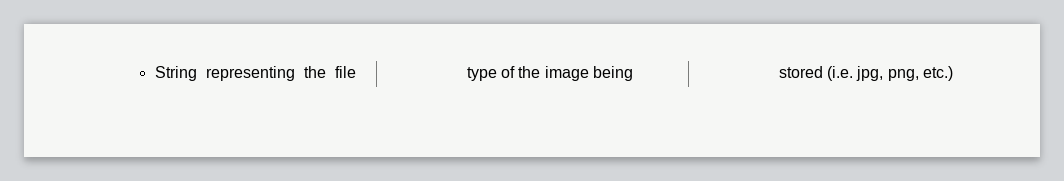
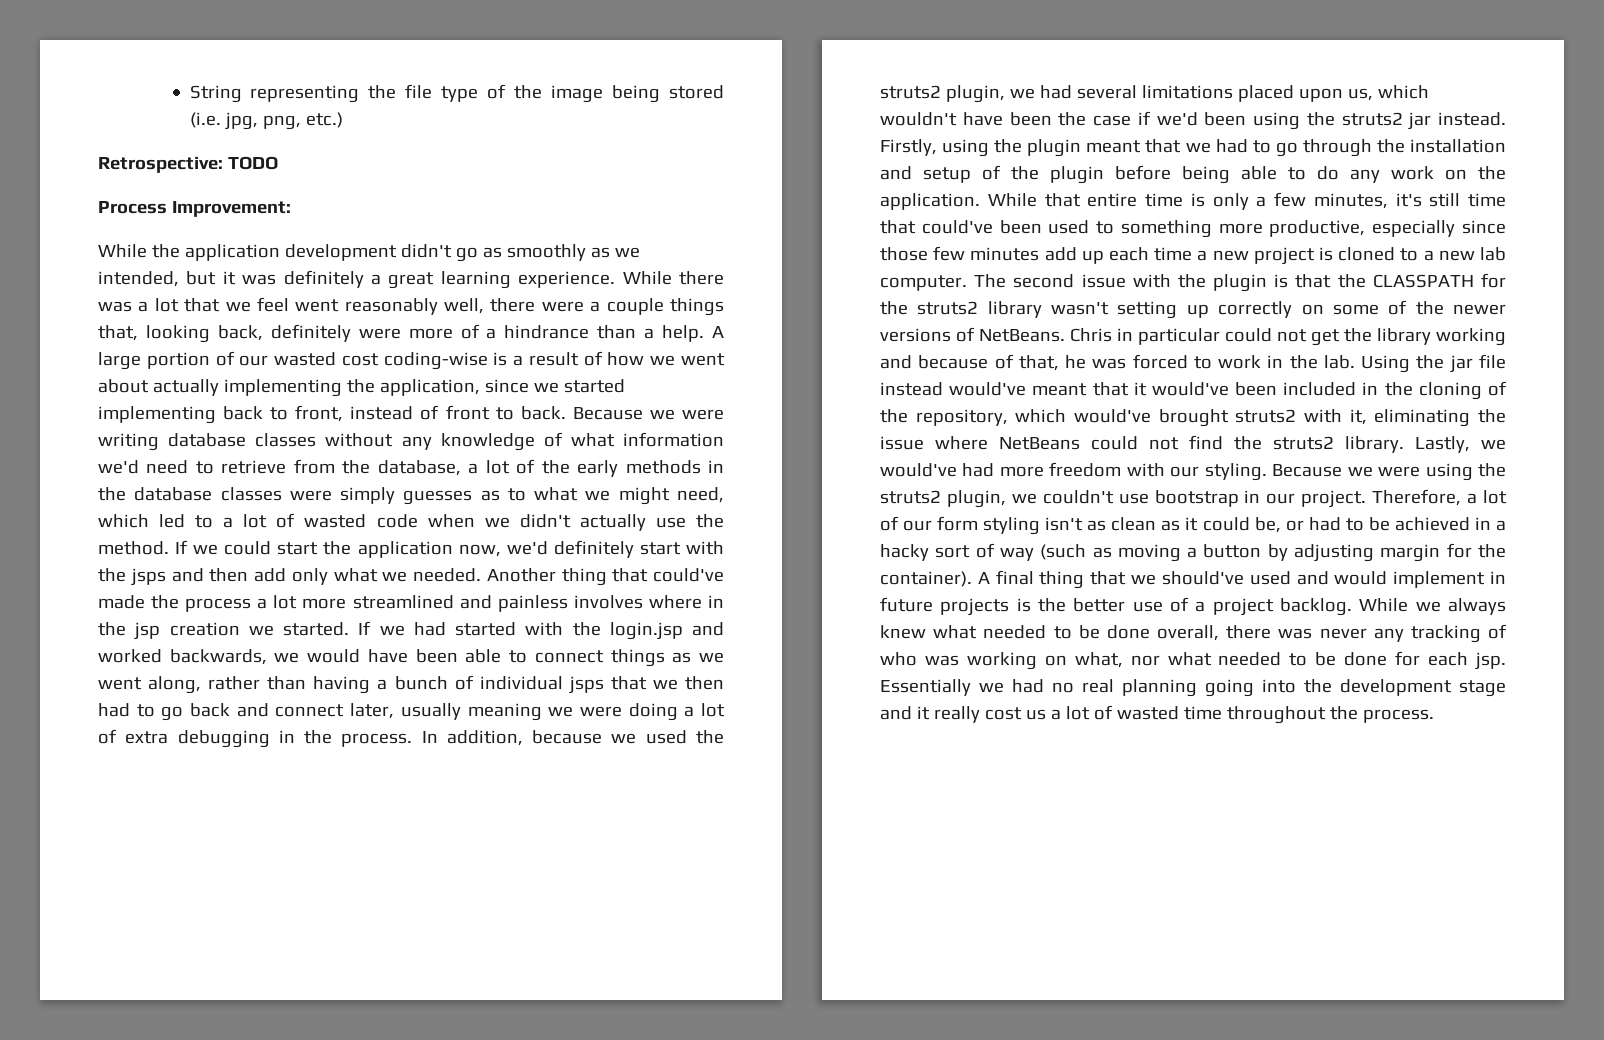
+ Retrospective: TODO
+ Process Improvement:
+ While the application development didn't go as smoothly as we intended, but it was definitely a great learning experience. While there was a lot that we feel went reasonably well, there were a couple things that, looking back, definitely were more of a hindrance than a help. A large portion of our wasted cost coding-wise is a result of how we went about actually implementing the application, since we started implementing back to front, instead of front to back. Because we were writing database classes without any knowledge of what information we'd need to retrieve from the database, a lot of the early methods in the database classes were simply guesses as to what we might need, which led to a lot of wasted code when we didn't actually use the method. If we could start the application now, we'd definitely start with the jsps and then add only what we needed. Another thing that could've made the process a lot more streamlined and painless involves where in the jsp creation we started. If we had started with the login.jsp and worked backwards, we would have been able to connect things as we went along, rather than having a bunch of individual jsps that we then had to go back and connect later, usually meaning we were doing a lot of extra debugging in the process. In addition, because we used the struts2 plugin, we had several limitations placed upon us, which wouldn't have been the case if we'd been using the struts2 jar instead. Firstly, using the plugin meant that we had to go through the installation and setup of the plugin before being able to do any work on the application. While that entire time is only a few minutes, it's still time that could've been used to something more productive, especially since those few minutes add up each time a new project is cloned to a new lab computer. The second issue with the plugin is that the CLASSPATH for the struts2 library wasn't setting up correctly on some of the newer versions of NetBeans. Chris in particular could not get the library working and because of that, he was forced to work in the lab. Using the jar file instead would've meant that it would've been included in the cloning of the repository, which would've brought struts2 with it, eliminating the issue where NetBeans could not find the struts2 library. Lastly, we would've had more freedom with our styling. Because we were using the struts2 plugin, we couldn't use bootstrap in our project. Therefore, a lot of our form styling isn't as clean as it could be, or had to be achieved in a hacky sort of way (such as moving a button by adjusting margin for the container). A final thing that we should've used and would implement in future projects is the better use of a project backlog. While we always knew what needed to be done overall, there was never any tracking of who was working on what, nor what needed to be done for each jsp. Essentially we had no real planning going into the development stage and it really cost us a lot of wasted time throughout the process.

